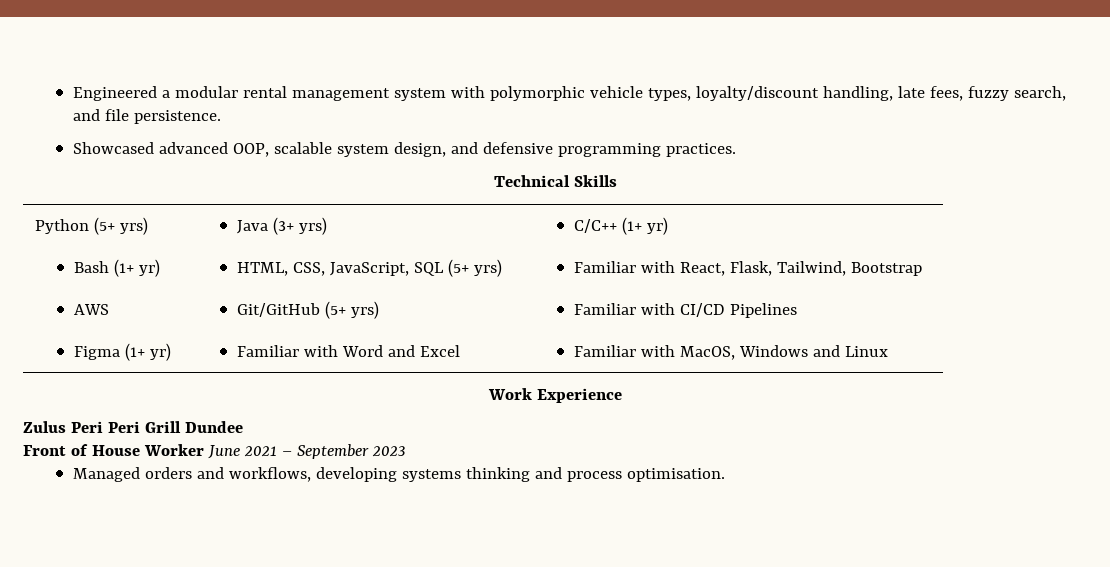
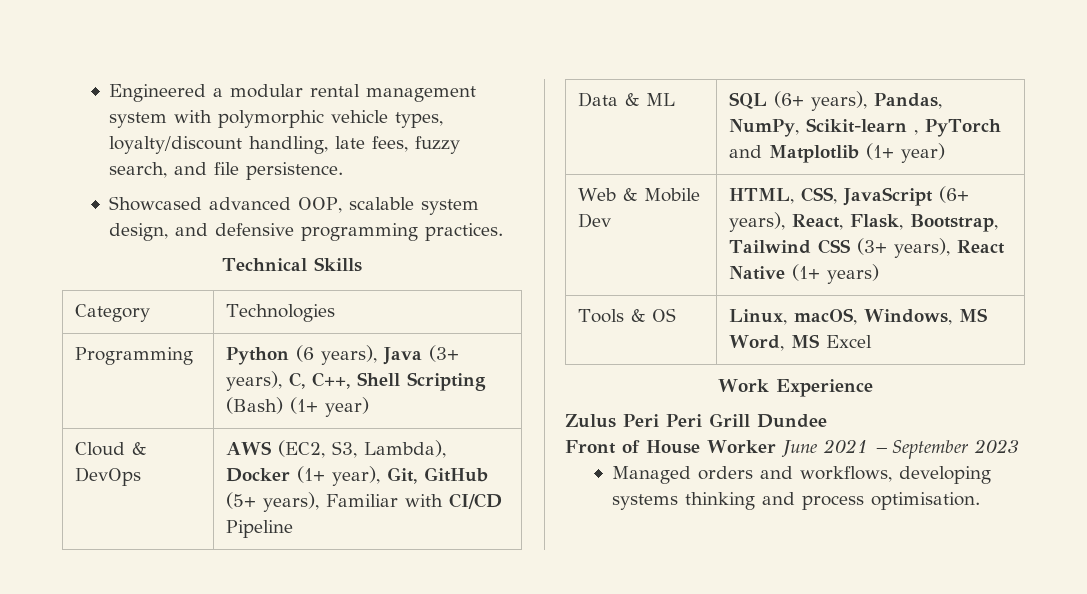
- Python (5+ yrs) | Java (3+ yrs) | C/C++ (1+ yr)
- Bash (1+ yr) | HTML, CSS, JavaScript, SQL (5+ yrs) | Familiar with React, Flask, Tailwind, Bootstrap
- AWS | Git/GitHub (5+ yrs) | Familiar with CI/CD Pipelines
- Figma (1+ yr) | Familiar with Word and Excel | Familiar with MacOS, Windows and Linux
+ Category | Technologies
+ Programming | Python (6 years), Java (3+ years), C, C++, Shell Scripting (Bash) (1+ year)
+ Cloud & DevOps | AWS (EC2, S3, Lambda), Docker (1+ year), Git, GitHub (5+ years), Familiar with CI/CD Pipeline
+ Data & ML | SQL (6+ years), Pandas, NumPy, Scikit-learn , PyTorch and Matplotlib (1+ year)
+ Web & Mobile Dev | HTML, CSS, JavaScript (6+ years), React, Flask, Bootstrap, Tailwind CSS (3+ years), React Native (1+ years)
+ Tools & OS | Linux, macOS, Windows, MS Word, MS Excel

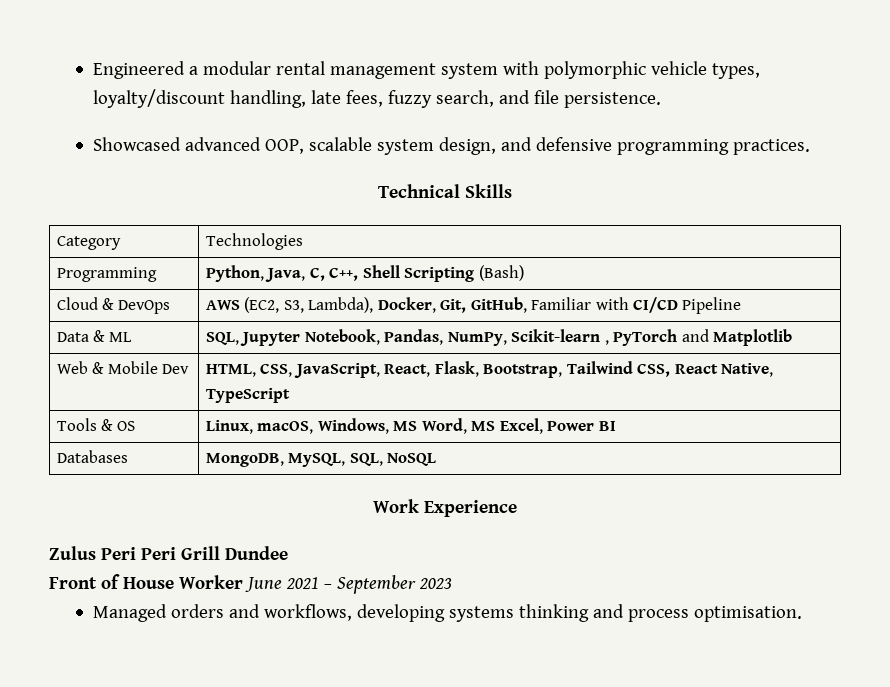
- Programming | Python (6 years), Java (3+ years), C, C++, Shell Scripting (Bash) (1+ year)
+ Programming | Python, Java, C, C++, Shell Scripting (Bash)
- Cloud & DevOps | AWS (EC2, S3, Lambda), Docker (1+ year), Git, GitHub (5+ years), Familiar with CI/CD Pipeline
+ Cloud & DevOps | AWS (EC2, S3, Lambda), Docker, Git, GitHub, Familiar with CI/CD Pipeline
- Data & ML | SQL (6+ years), Pandas, NumPy, Scikit-learn , PyTorch and Matplotlib (1+ year)
+ Data & ML | SQL, Jupyter Notebook, Pandas, NumPy, Scikit-learn , PyTorch and Matplotlib
- Web & Mobile Dev | HTML, CSS, JavaScript (6+ years), React, Flask, Bootstrap, Tailwind CSS (3+ years), React Native (1+ years)
+ Web & Mobile Dev | HTML, CSS, JavaScript, React, Flask, Bootstrap, Tailwind CSS, React Native, TypeScript
- Tools & OS | Linux, macOS, Windows, MS Word, MS Excel
+ Tools & OS | Linux, macOS, Windows, MS Word, MS Excel, Power BI
+ Databases | MongoDB, MySQL, SQL, NoSQL

